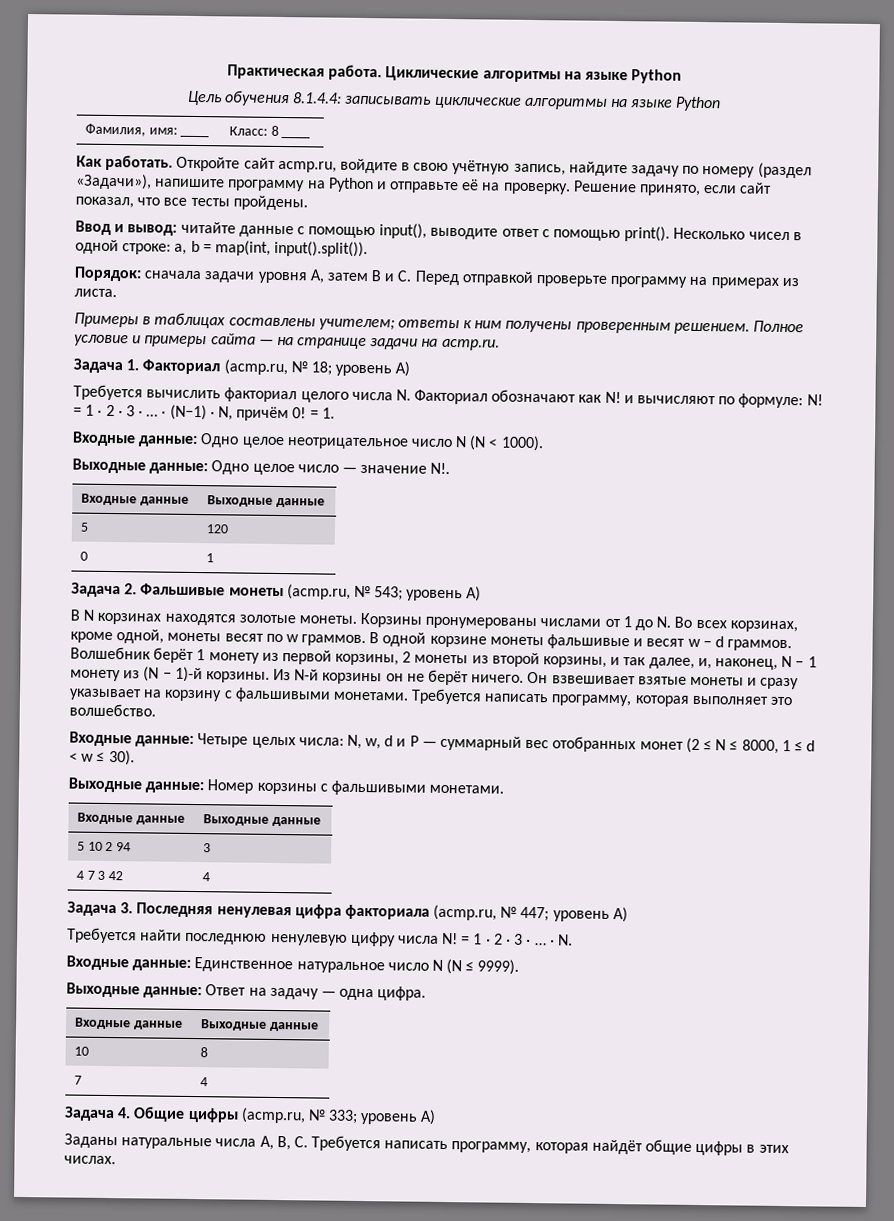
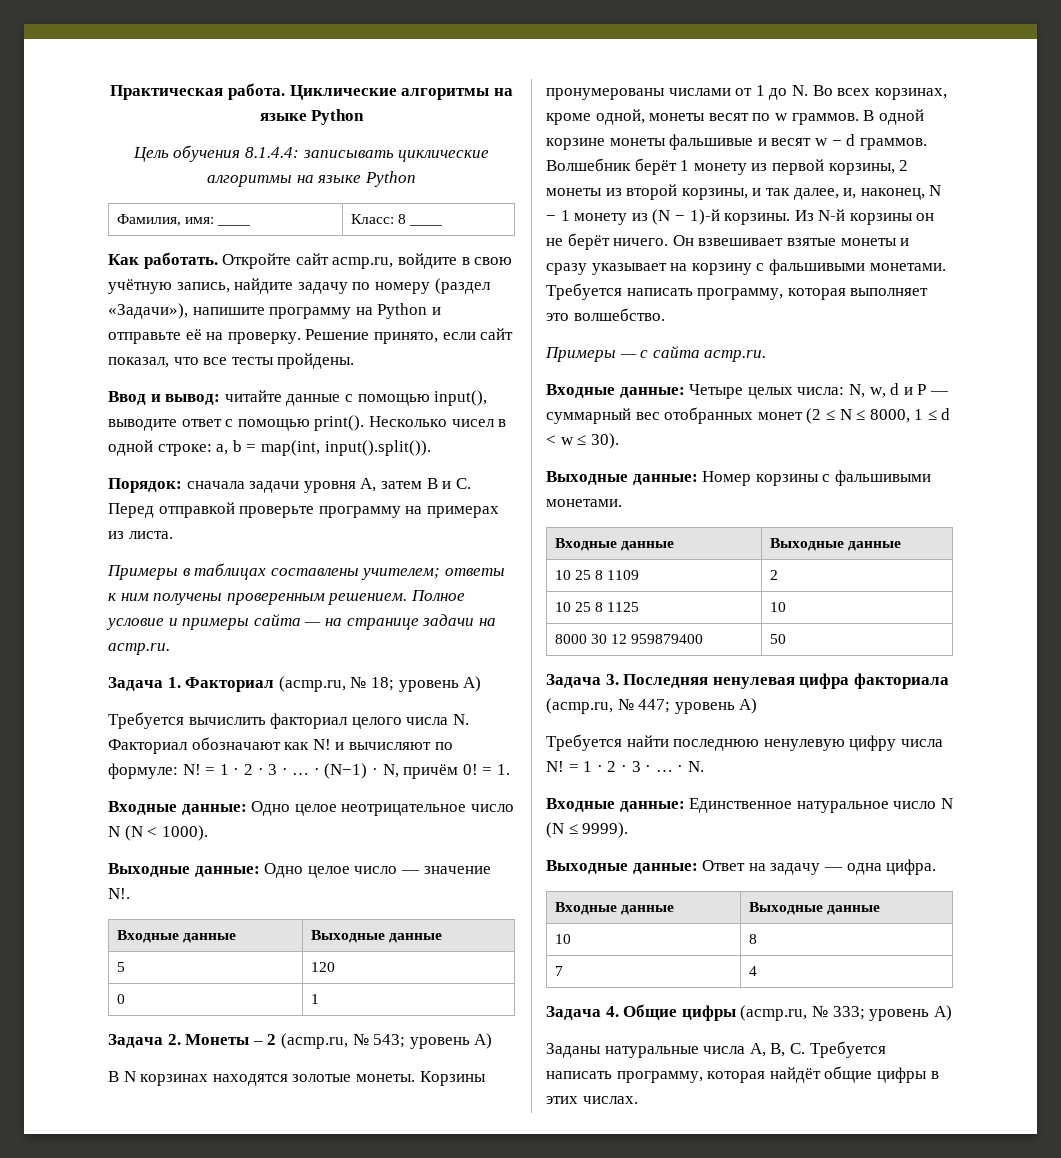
- Задача 2. Фальшивые монеты (acmp.ru, № 543; уровень A)
+ Задача 2. Монеты – 2 (acmp.ru, № 543; уровень A)
+ Примеры — с сайта acmp.ru.
- 5 10 2 94 | 3
- 4 7 3 42 | 4
+ 10 25 8 1109 | 2
+ 10 25 8 1125 | 10
+ 8000 30 12 959879400 | 50

